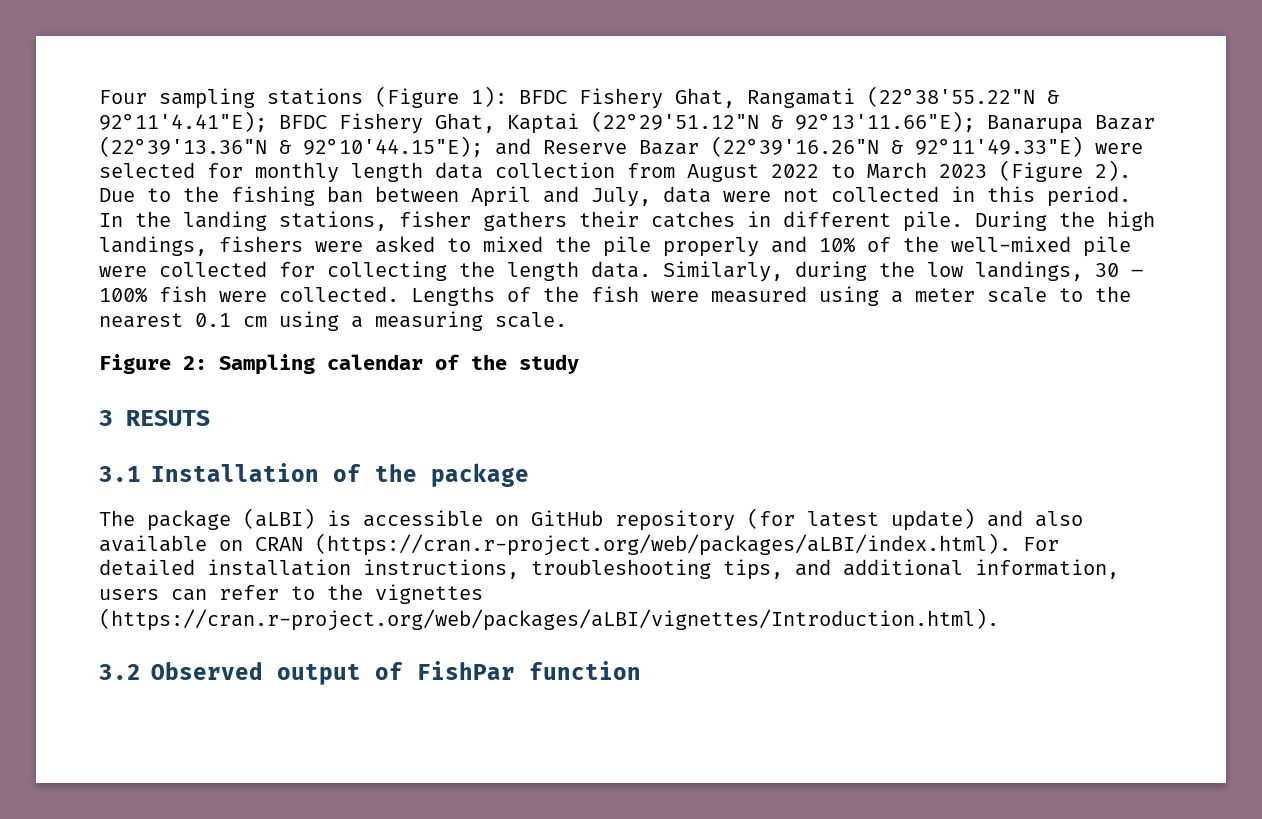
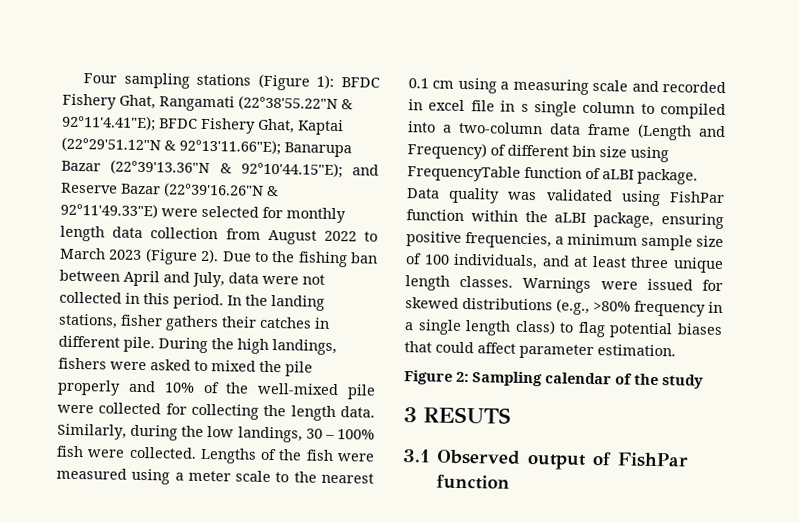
- Lengths of the fish were measured using a meter scale to the nearest 0.1 cm using a measuring scale.
+ Lengths of the fish were measured using a meter scale to the nearest 0.1 cm using a measuring scale and recorded in excel file in s single column to compiled into a two-column data frame (Length and Frequency) of different bin size using FrequencyTable function of aLBI package. Data quality was validated using FishPar function within the aLBI package, ensuring positive frequencies, a minimum sample size of 100 individuals, and at least three unique length classes. Warnings were issued for skewed distributions (e.g., >80% frequency in a single length class) to flag potential biases that could affect parameter estimation.
- 3.1 Installation of the package
- The package (aLBI) is accessible on GitHub repository (for latest update) and also available on CRAN (https://cran.r-project.org/web/packages/aLBI/index.html). For detailed installation instructions, troubleshooting tips, and additional information, users can refer to the vignettes (https://cran.r-project.org/web/packages/aLBI/vignettes/Introduction.html).
- 3.2 Observed output of FishPar function
+ 3.1 Observed output of FishPar function

